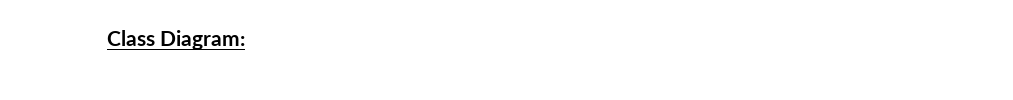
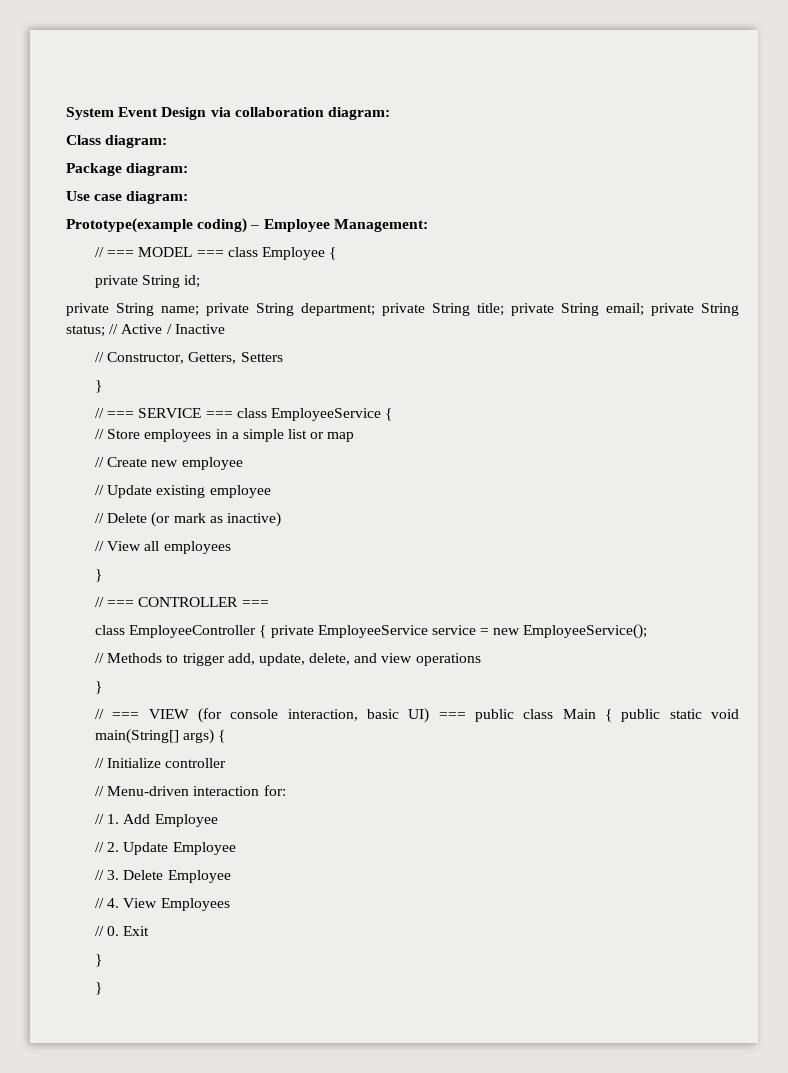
- Class Diagram:
+ System Event Design via collaboration diagram:
+ Class diagram:
+ Package diagram:
+ Use case diagram:
+ Prototype(example coding) – Employee Management:
+ // === MODEL === class Employee {
+ private String id;
+ private String name; private String department; private String title; private String email; private String status; // Active / Inactive
+ // Constructor, Getters, Setters
+ }
+ // === SERVICE === class EmployeeService {
+ // Store employees in a simple list or map
+ // Create new employee
+ // Update existing employee
+ // Delete (or mark as inactive)
+ // View all employees
+ }
+ // === CONTROLLER ===
+ class EmployeeController { private EmployeeService service = new EmployeeService();
+ // Methods to trigger add, update, delete, and view operations
+ }
+ // === VIEW (for console interaction, basic UI) === public class Main { public static void main(String[] args) {
+ // Initialize controller
+ // Menu-driven interaction for:
+ // 1. Add Employee
+ // 2. Update Employee
+ // 3. Delete Employee
+ // 4. View Employees
+ // 0. Exit
+ }
+ }

